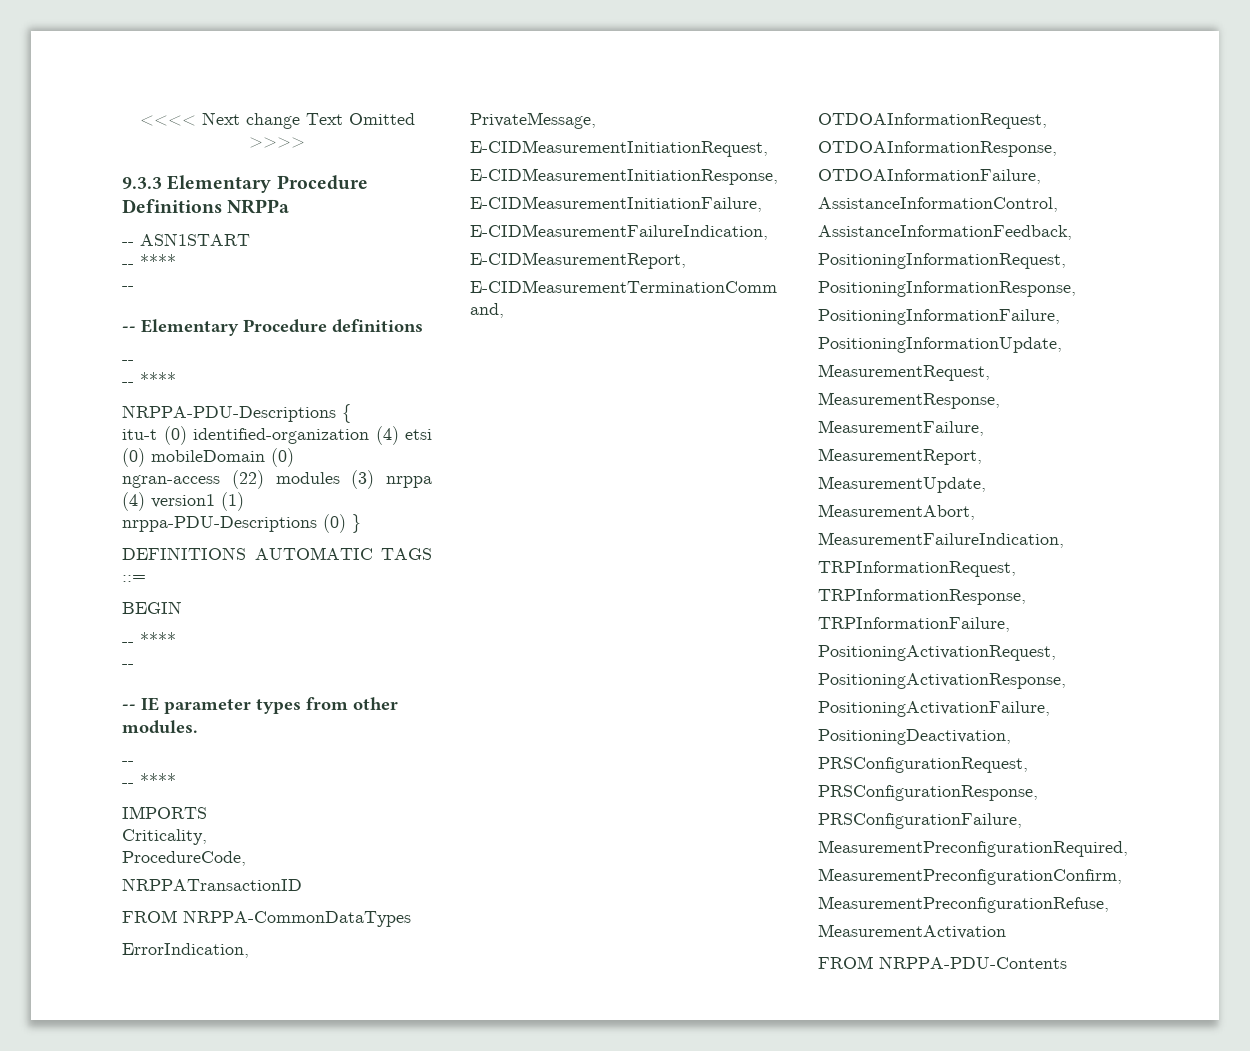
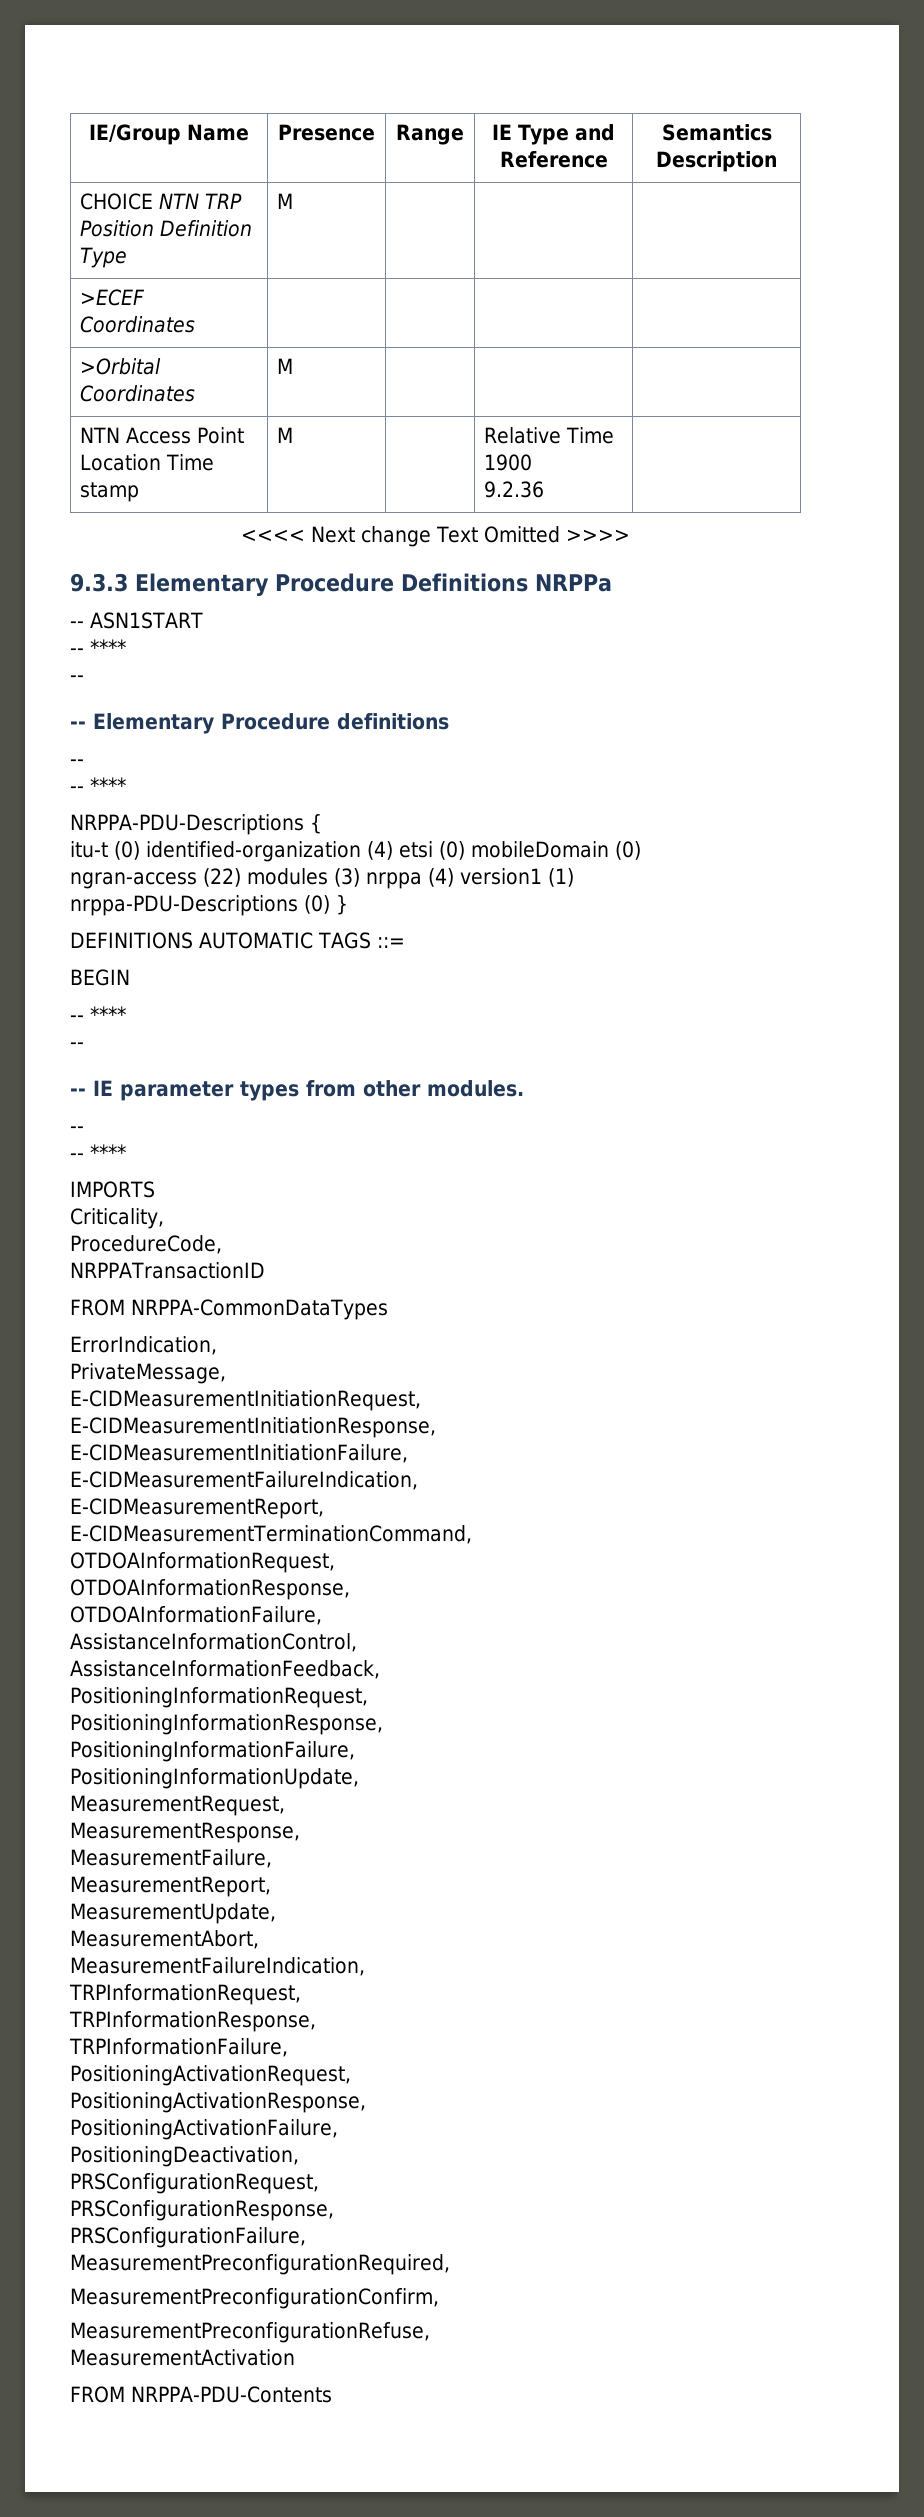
+ IE/Group Name | Presence | Range | IE Type and Reference | Semantics Description
+ CHOICE NTN TRP Position Definition Type | M | | |
+ >ECEF Coordinates | | | |
+ >Orbital Coordinates | M | | |
+ NTN Access Point Location Time stamp | M | | Relative Time 1900
+ 9.2.36 |

